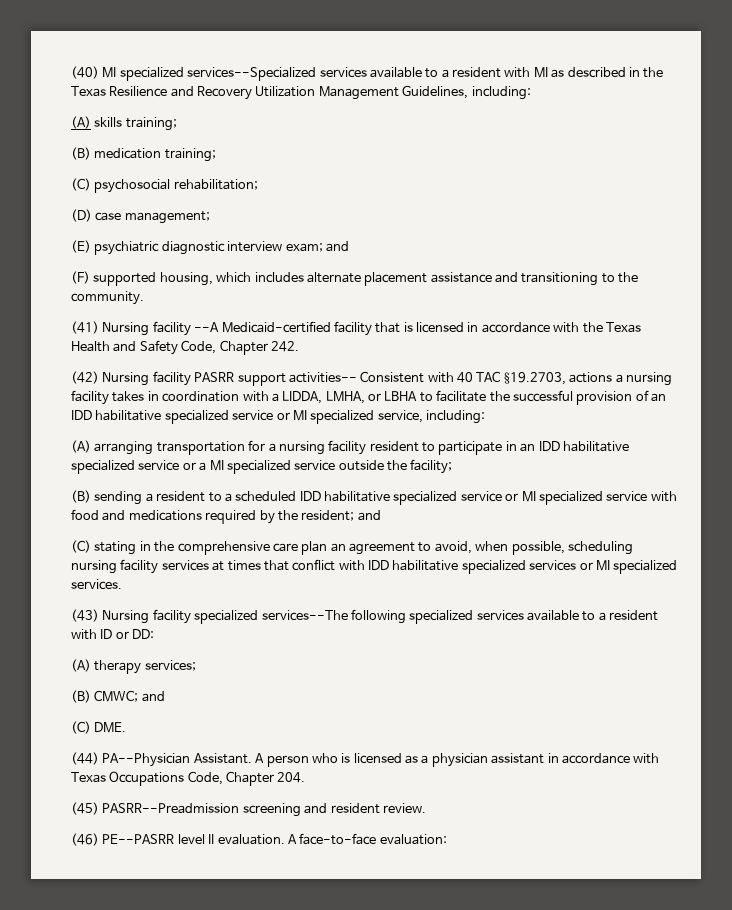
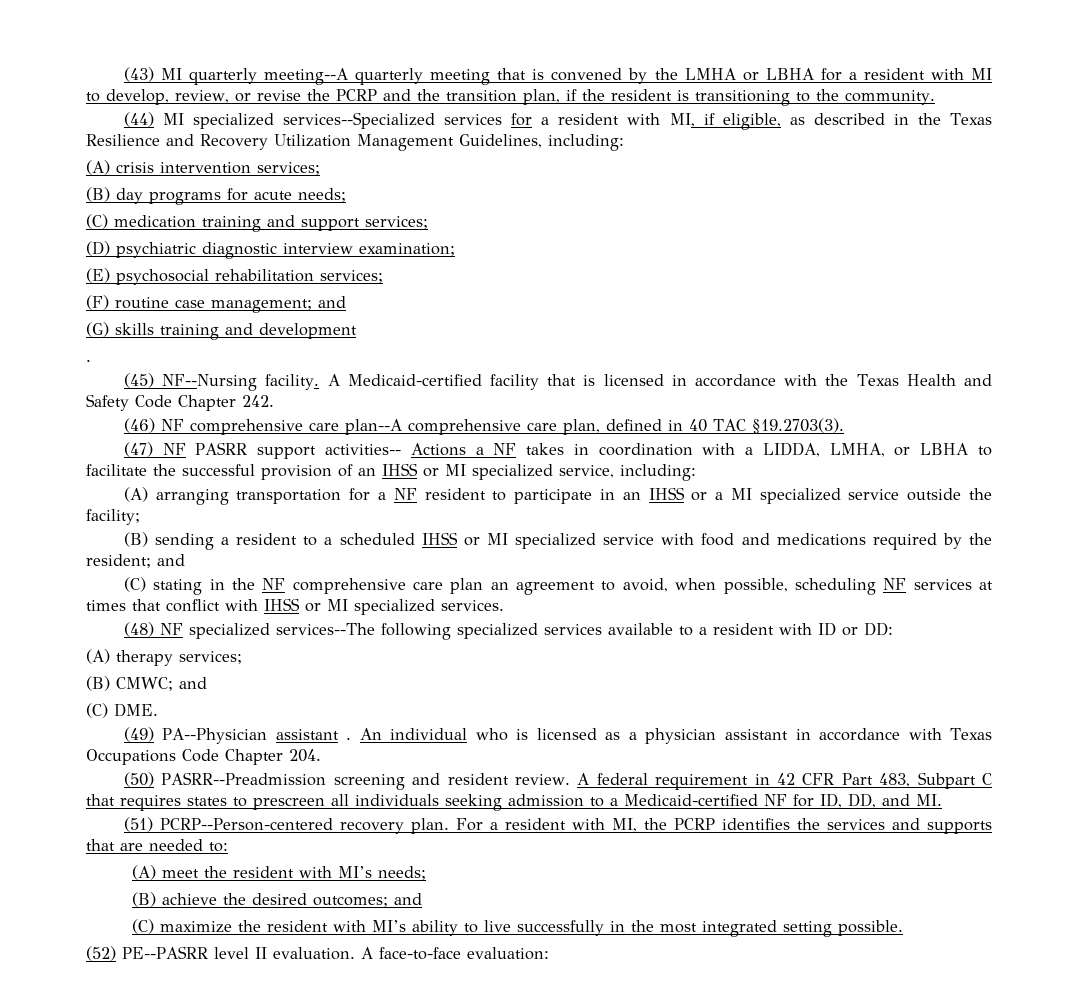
- (40) MI specialized services--Specialized services available to a resident with MI as described in the Texas Resilience and Recovery Utilization Management Guidelines, including:
+ (43) MI quarterly meeting--A quarterly meeting that is convened by the LMHA or LBHA for a resident with MI to develop, review, or revise the PCRP and the transition plan, if the resident is transitioning to the community.
+ (44) MI specialized services--Specialized services for a resident with MI, if eligible, as described in the Texas Resilience and Recovery Utilization Management Guidelines, including:
- (A) skills training;
- (B) medication training;
- (C) psychosocial rehabilitation;
- (D) case management;
- (E) psychiatric diagnostic interview exam; and
- (F) supported housing, which includes alternate placement assistance and transitioning to the community.
- (41) Nursing facility --A Medicaid-certified facility that is licensed in accordance with the Texas Health and Safety Code, Chapter 242.
+ (A) crisis intervention services;
+ (B) day programs for acute needs;
+ (C) medication training and support services;
+ (D) psychiatric diagnostic interview examination;
+ (E) psychosocial rehabilitation services;
+ (F) routine case management; and
+ (G) skills training and development
+ .
+ (45) NF--Nursing facility. A Medicaid-certified facility that is licensed in accordance with the Texas Health and Safety Code Chapter 242.
- (42) Nursing facility PASRR support activities-- Consistent with 40 TAC §19.2703, actions a nursing facility takes in coordination with a LIDDA, LMHA, or LBHA to facilitate the successful provision of an IDD habilitative specialized service or MI specialized service, including:
+ (46) NF comprehensive care plan--A comprehensive care plan, defined in 40 TAC §19.2703(3).
+ (47) NF PASRR support activities-- Actions a NF takes in coordination with a LIDDA, LMHA, or LBHA to facilitate the successful provision of an IHSS or MI specialized service, including:
- (A) arranging transportation for a nursing facility resident to participate in an IDD habilitative specialized service or a MI specialized service outside the facility;
+ (A) arranging transportation for a NF resident to participate in an IHSS or a MI specialized service outside the facility;
- (B) sending a resident to a scheduled IDD habilitative specialized service or MI specialized service with food and medications required by the resident; and
+ (B) sending a resident to a scheduled IHSS or MI specialized service with food and medications required by the resident; and
- (C) stating in the comprehensive care plan an agreement to avoid, when possible, scheduling nursing facility services at times that conflict with IDD habilitative specialized services or MI specialized services.
+ (C) stating in the NF comprehensive care plan an agreement to avoid, when possible, scheduling NF services at times that conflict with IHSS or MI specialized services.
- (43) Nursing facility specialized services--The following specialized services available to a resident with ID or DD:
+ (48) NF specialized services--The following specialized services available to a resident with ID or DD:
- (44) PA--Physician Assistant. A person who is licensed as a physician assistant in accordance with Texas Occupations Code, Chapter 204.
+ (49) PA--Physician assistant . An individual who is licensed as a physician assistant in accordance with Texas Occupations Code Chapter 204.
- (45) PASRR--Preadmission screening and resident review.
- (46) PE--PASRR level II evaluation.
+ (50) PASRR--Preadmission screening and resident review. A federal requirement in 42 CFR Part 483, Subpart C that requires states to prescreen all individuals seeking admission to a Medicaid-certified NF for ID, DD, and MI.
+ (51) PCRP--Person-centered recovery plan. For a resident with MI, the PCRP identifies the services and supports that are needed to:
+ (A) meet the resident with MI’s needs;
+ (B) achieve the desired outcomes; and
+ (C) maximize the resident with MI’s ability to live successfully in the most integrated setting possible.
+ (52) PE--PASRR level II evaluation.

